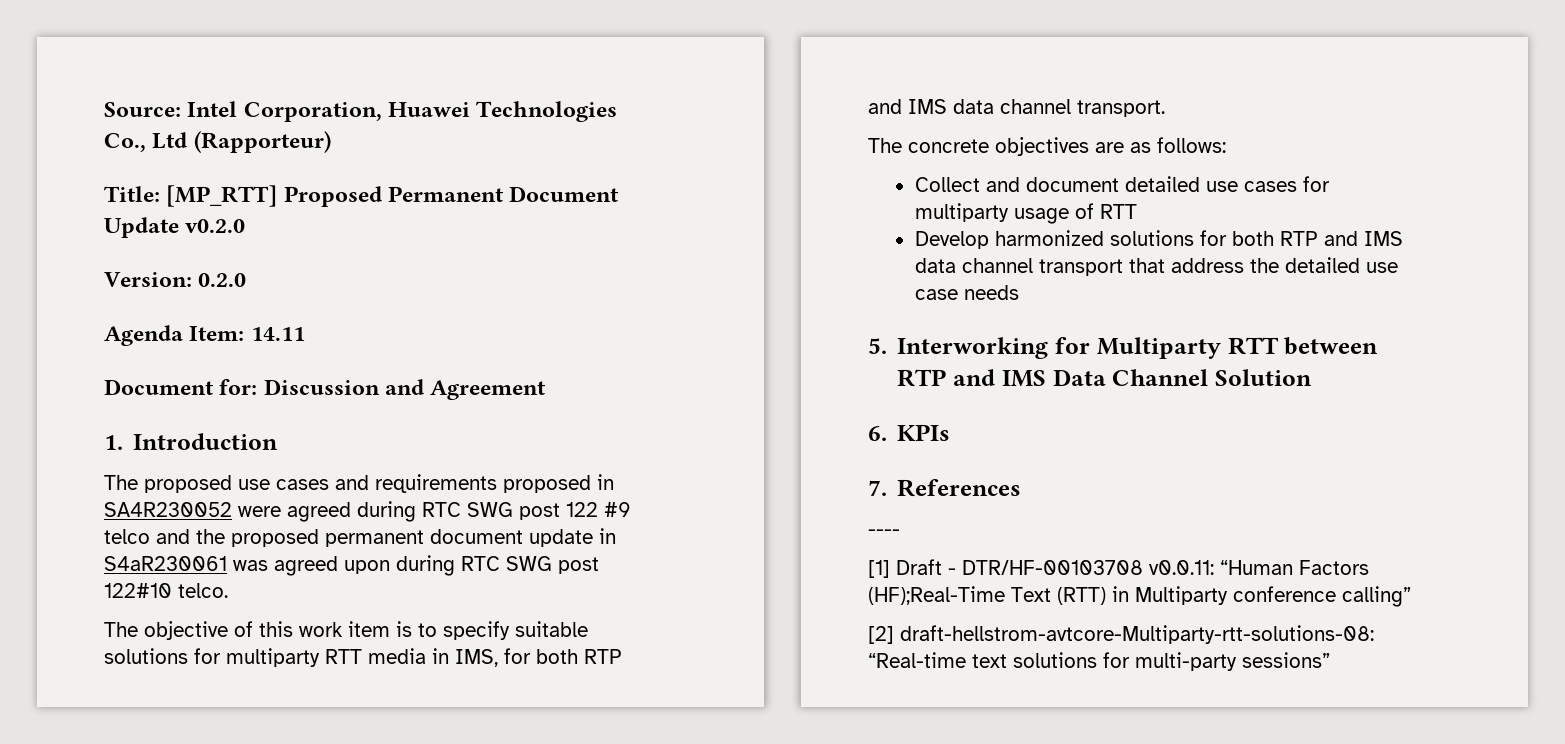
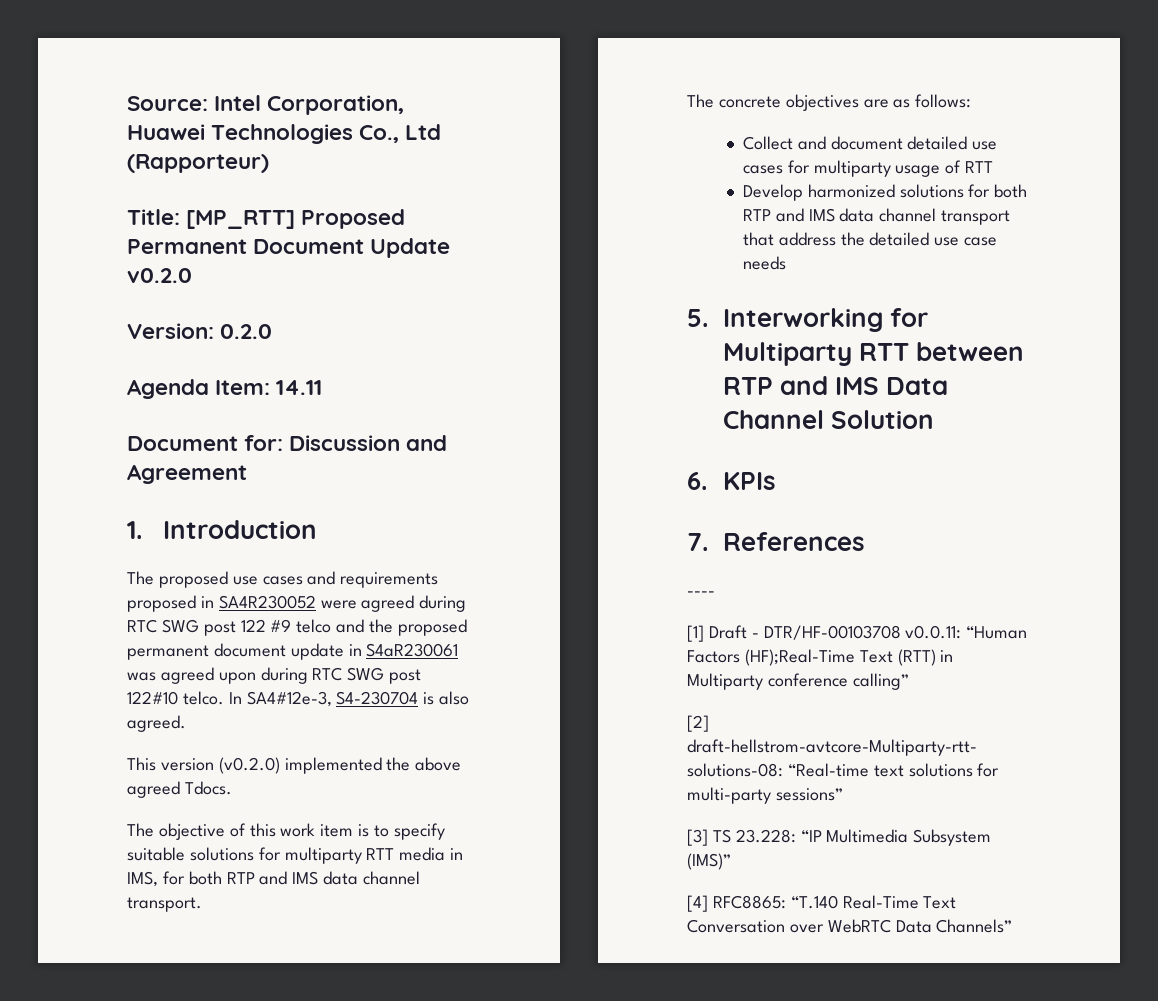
+ In SA4#12e-3, S4-230704 is also agreed.
+ This version (v0.2.0) implemented the above agreed Tdocs.
+ [3] TS 23.228: “IP Multimedia Subsystem (IMS)”
+ [4] RFC8865: “T.140 Real-Time Text Conversation over WebRTC Data Channels”

